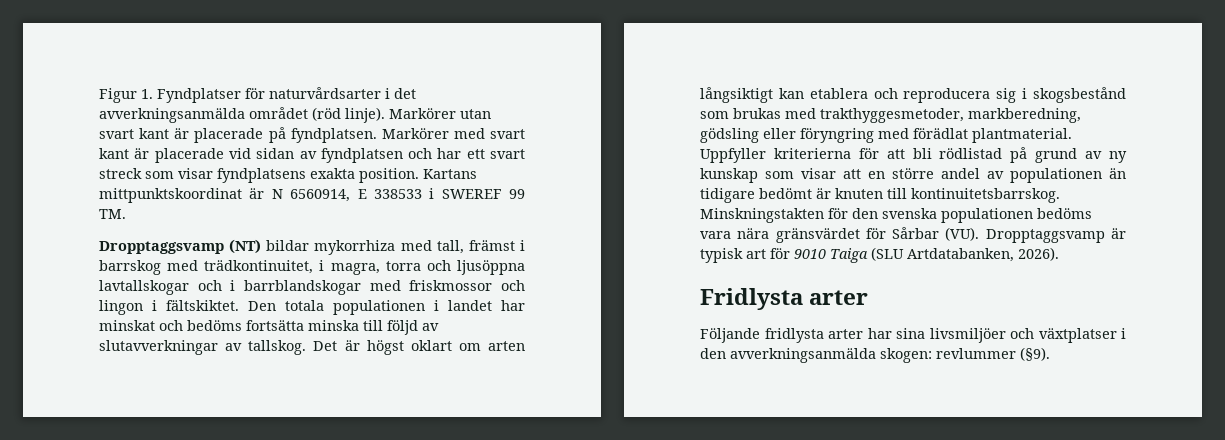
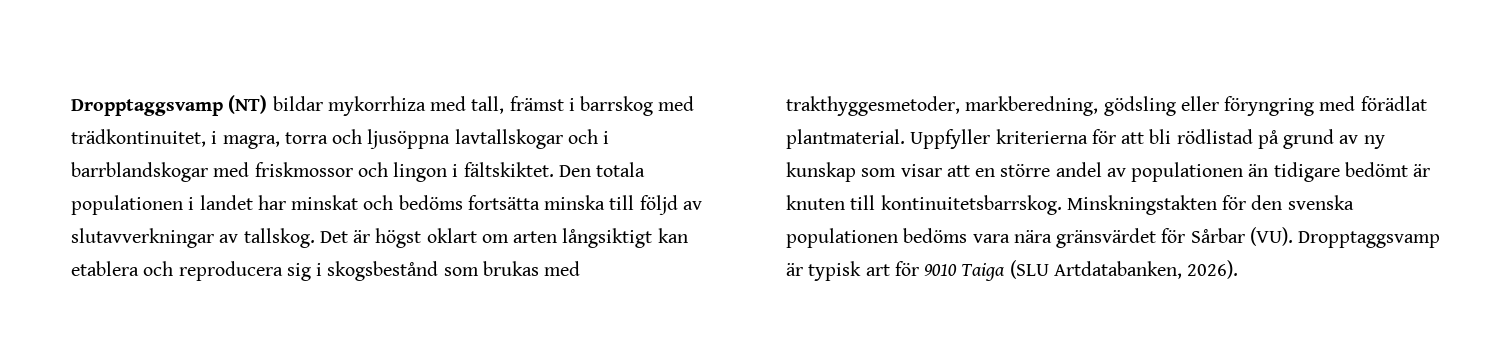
- Figur 1. Fyndplatser för naturvårdsarter i det avverkningsanmälda området (röd linje). Markörer utan svart kant är placerade på fyndplatsen. Markörer med svart kant är placerade vid sidan av fyndplatsen och har ett svart streck som visar fyndplatsens exakta position. Kartans mittpunktskoordinat är N 6560914, E 338533 i SWEREF 99 TM.
- Fridlysta arter
- Följande fridlysta arter har sina livsmiljöer och växtplatser i den avverkningsanmälda skogen: revlummer (§9).

